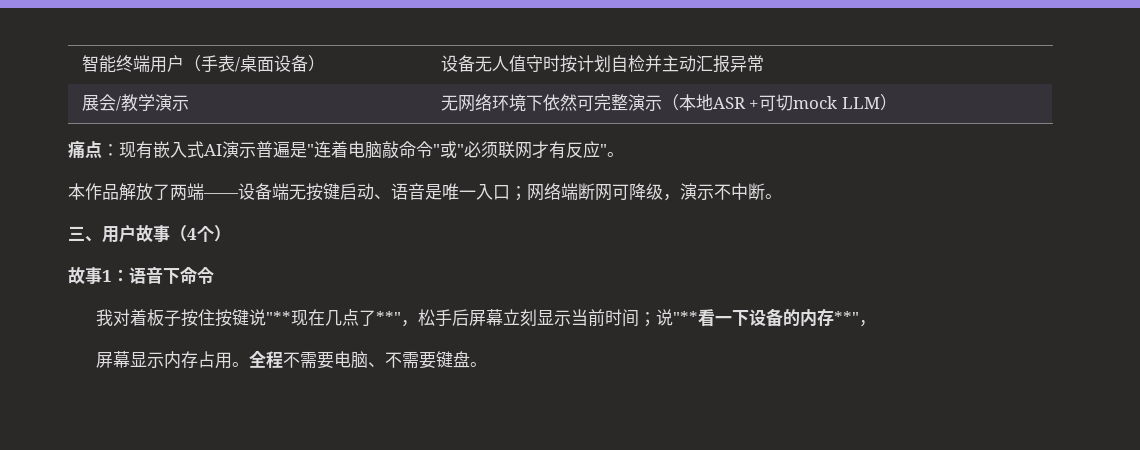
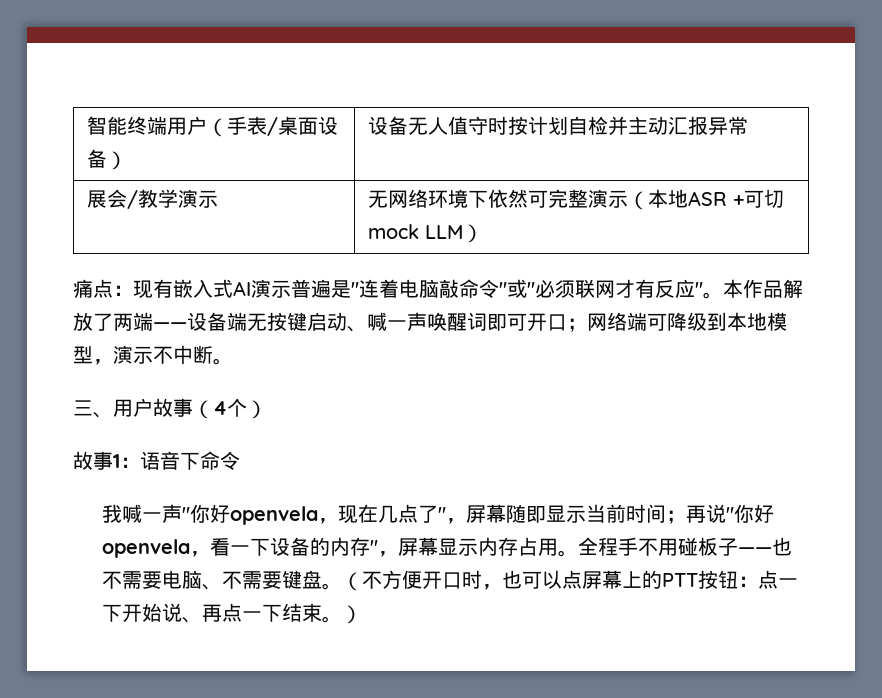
- 痛点：现有嵌入式AI演示普遍是"连着电脑敲命令"或"必须联网才有反应"。
- 本作品解放了两端——设备端无按键启动、语音是唯一入口；网络端断网可降级，演示不中断。
+ 痛点：现有嵌入式AI演示普遍是"连着电脑敲命令"或"必须联网才有反应"。本作品解放了两端——设备端无按键启动、喊一声唤醒词即可开口；网络端可降级到本地模型，演示不中断。
- 我对着板子按住按键说"**现在几点了**"，松手后屏幕立刻显示当前时间；说"**看一下设备的内存**"，
- 屏幕显示内存占用。
+ 我喊一声"你好openvela，现在几点了"，屏幕随即显示当前时间；再说"你好openvela，看一下设备的内存"，屏幕显示内存占用。
- 全程不需要电脑、不需要键盘。
+ 全程手不用碰板子——也不需要电脑、不需要键盘。
+ （不方便开口时，也可以点屏幕上的PTT按钮：点一下开始说、再点一下结束。）

